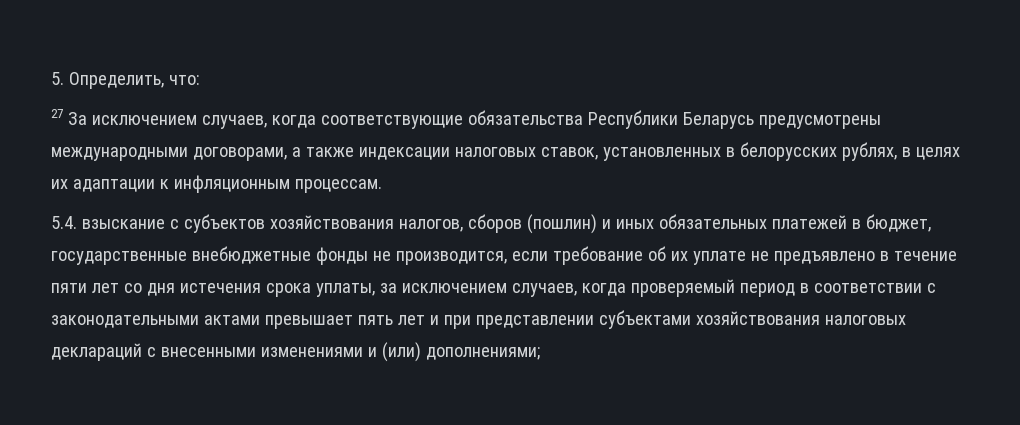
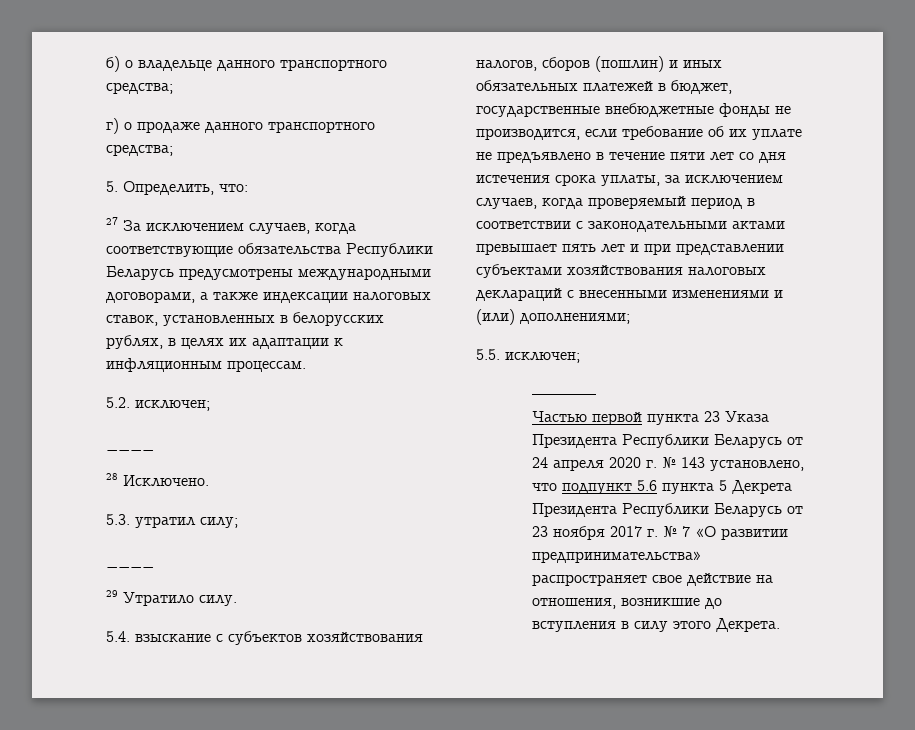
+ б) о владельце данного транспортного средства;
+ г) о продаже данного транспортного средства;
+ 5.2. исключен;
+ ____
+ 28 Исключено.
+ 5.3. утратил силу;
+ ____
+ 29 Утратило силу.
+ 5.5. исключен;
+ ————
+ Частью первой пункта 23 Указа Президента Республики Беларусь от 24 апреля 2020 г. № 143 установлено, что подпункт 5.6 пункта 5 Декрета Президента Республики Беларусь от 23 ноября 2017 г. № 7 «О развитии предпринимательства» распространяет свое действие на отношения, возникшие до вступления в силу этого Декрета.

